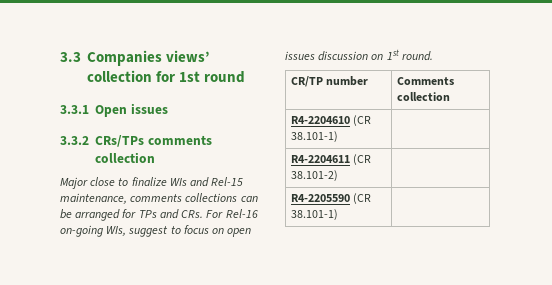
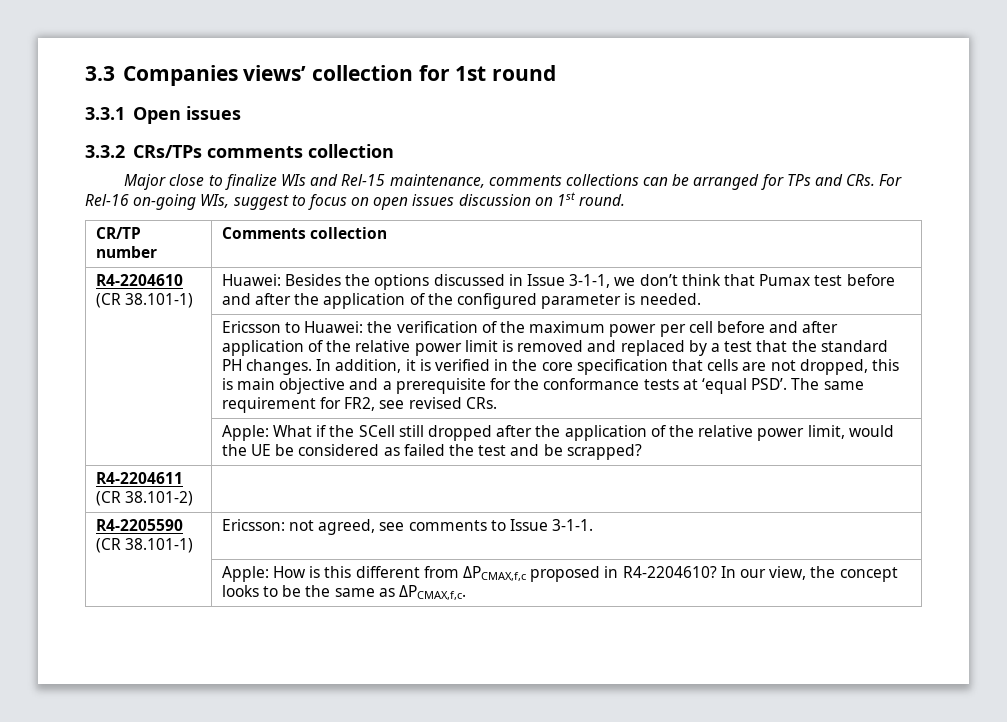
- R4-2204610 (CR 38.101-1) |
+ R4-2204610 (CR 38.101-1) | Huawei: Besides the options discussed in Issue 3-1-1, we don’t think that Pumax test before and after the application of the configured parameter is needed.
+ | Ericsson to Huawei: the verification of the maximum power per cell before and after application of the relative power limit is removed and replaced by a test that the standard PH changes. In addition, it is verified in the core specification that cells are not dropped, this is main objective and a prerequisite for the conformance tests at ‘equal PSD’. The same requirement for FR2, see revised CRs.
+ | Apple: What if the SCell still dropped after the application of the relative power limit, would the UE be considered as failed the test and be scrapped?
- R4-2205590 (CR 38.101-1) |
+ R4-2205590 (CR 38.101-1) | Ericsson: not agreed, see comments to Issue 3-1-1.
+ | Apple: How is this different from ΔPCMAX,f,c proposed in R4-2204610? In our view, the concept looks to be the same as ΔPCMAX,f,c.

